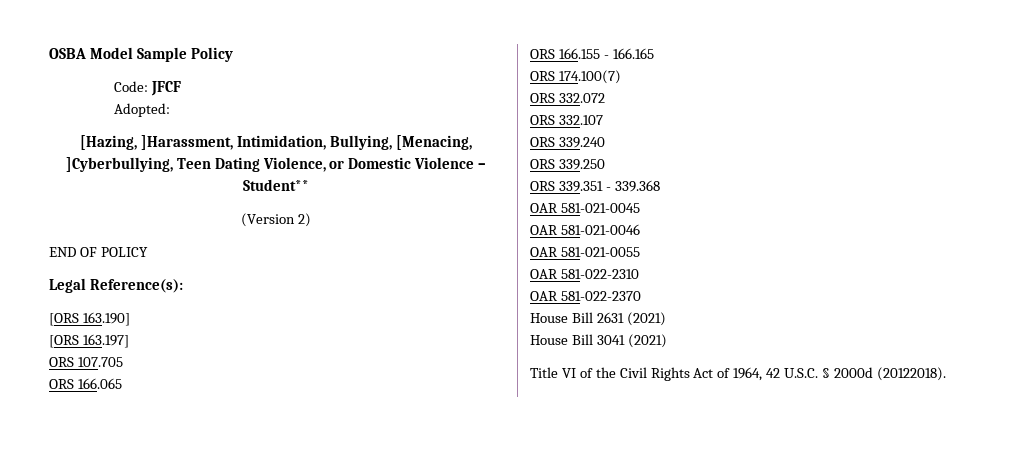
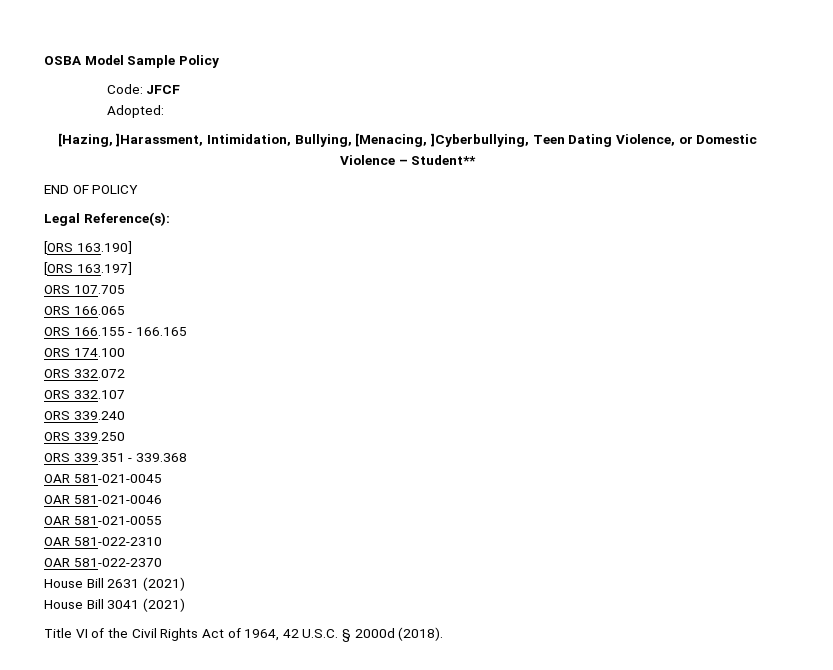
- (Version 2)
- ORS 174.100(7)
+ ORS 174.100
- Title VI of the Civil Rights Act of 1964, 42 U.S.C. § 2000d (20122018).
+ Title VI of the Civil Rights Act of 1964, 42 U.S.C. § 2000d (2018).

